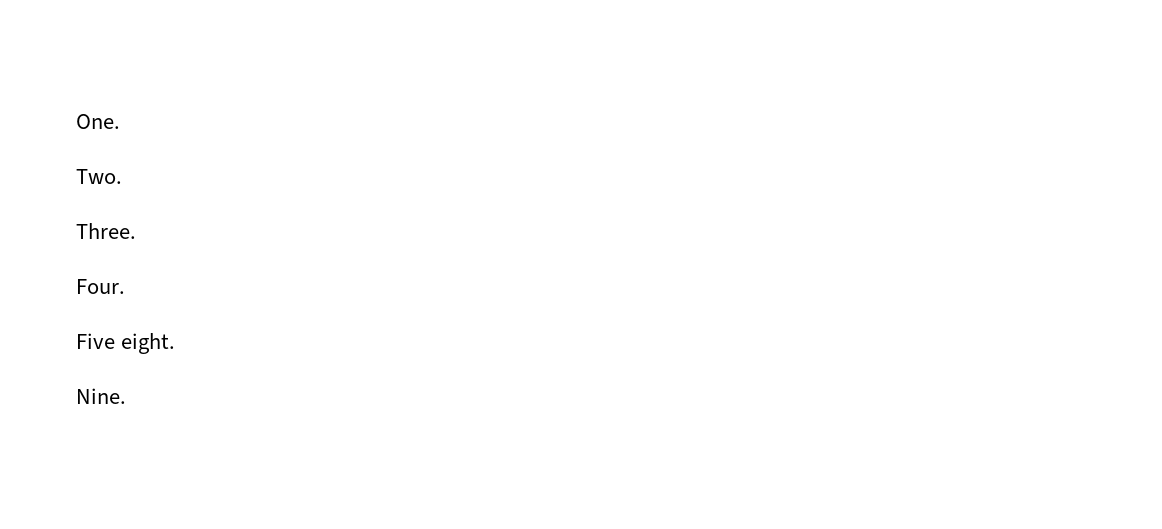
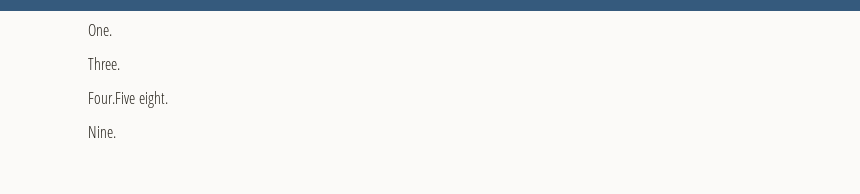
- Two.
- Four.
- Five eight.
+ Four.Five eight.

